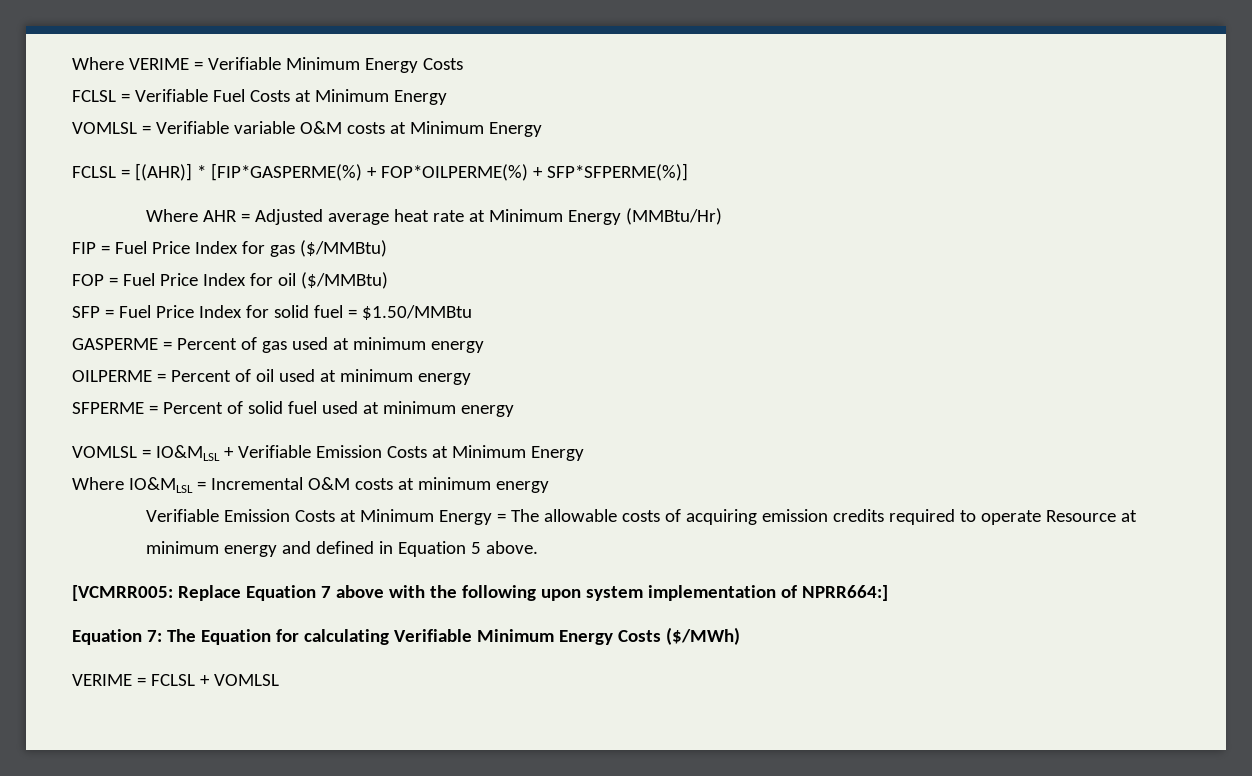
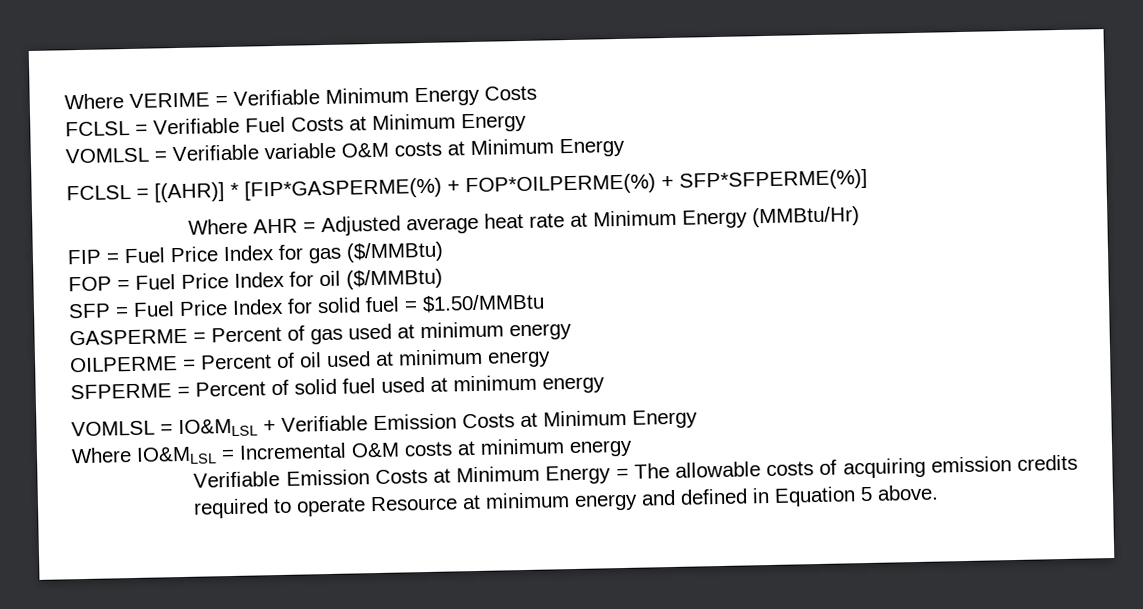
- [VCMRR005: Replace Equation 7 above with the following upon system implementation of NPRR664:]
- Equation 7: The Equation for calculating Verifiable Minimum Energy Costs ($/MWh)
- VERIME = FCLSL + VOMLSL

